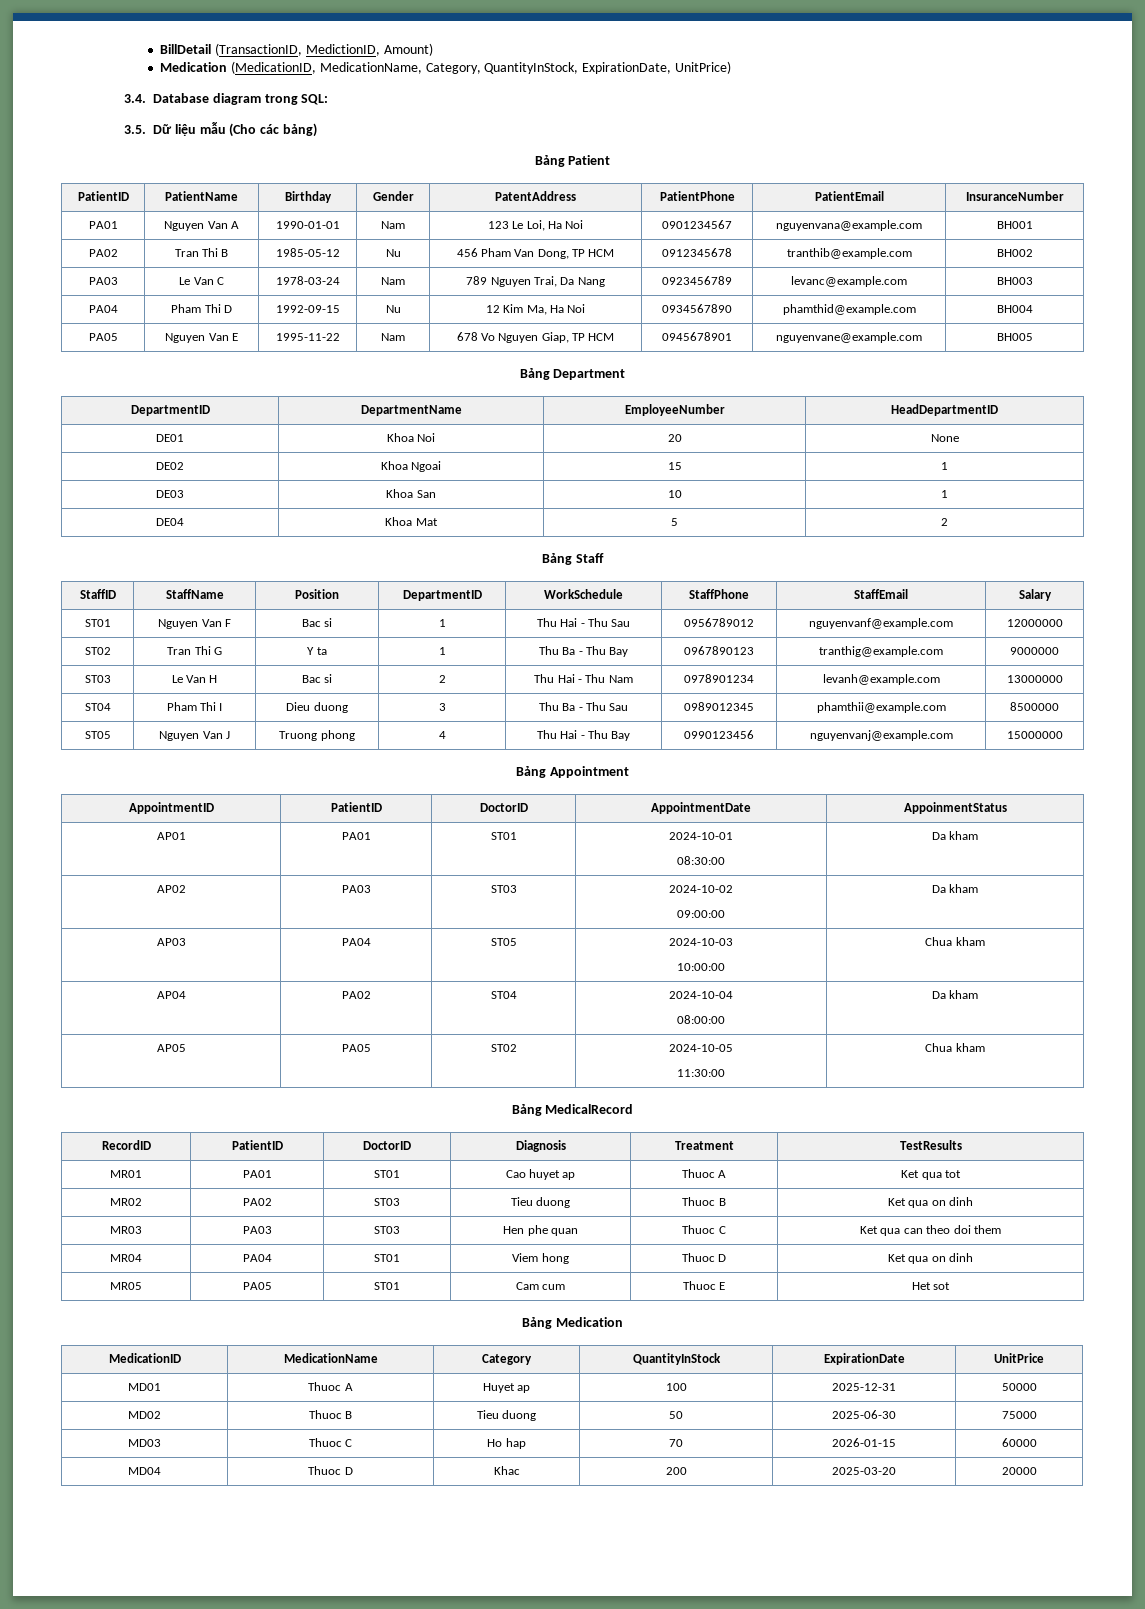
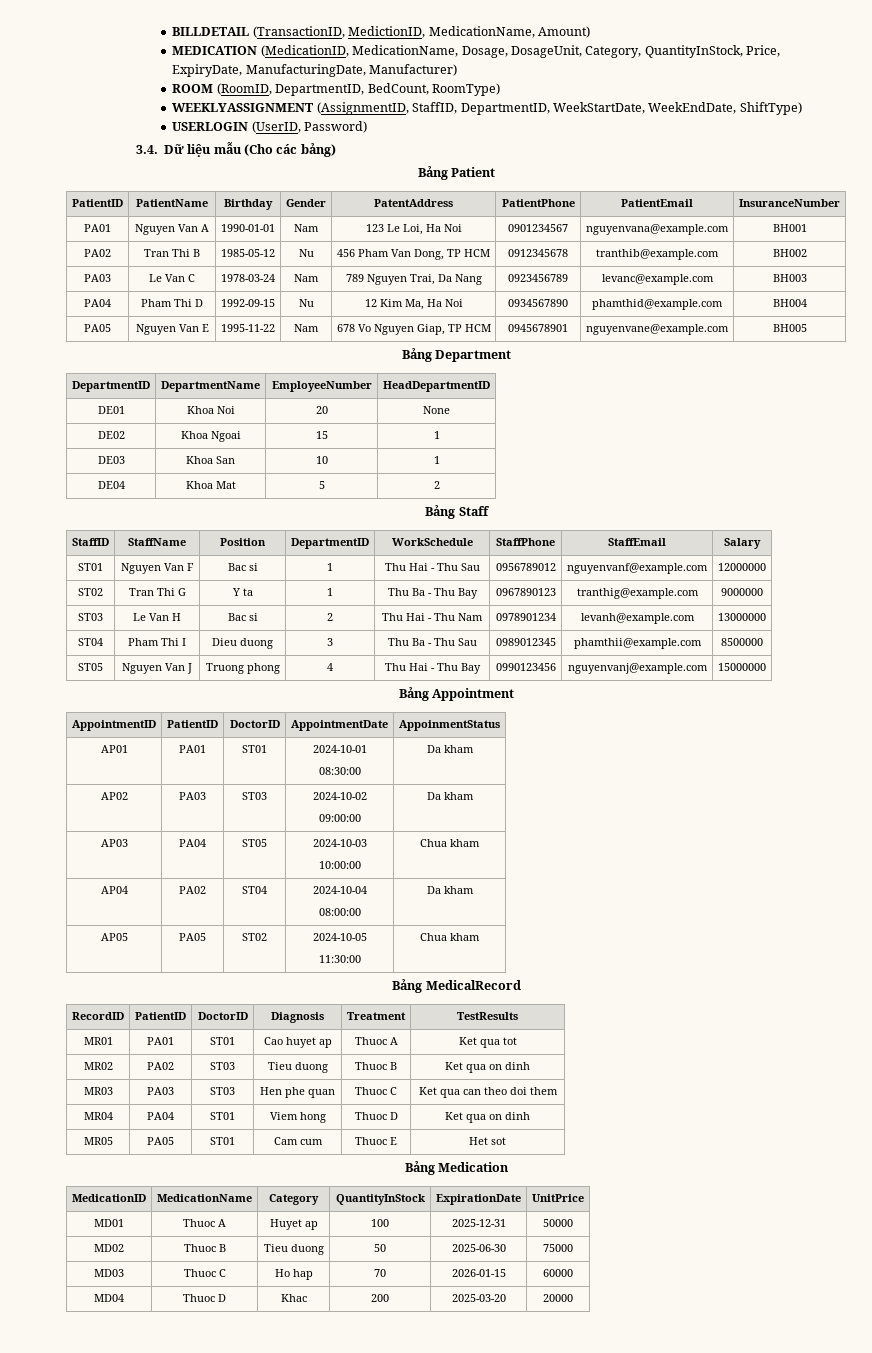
- BillDetail (TransactionID, MedictionID, Amount)
+ BILLDETAIL (TransactionID, MedictionID, MedicationName, Amount)
- Medication (MedicationID, MedicationName, Category, QuantityInStock, ExpirationDate, UnitPrice)
- 3.4. Database diagram trong SQL:
- 3.5. Dữ liệu mẫu (Cho các bảng)
+ MEDICATION (MedicationID, MedicationName, Dosage, DosageUnit, Category, QuantityInStock, Price, ExpiryDate, ManufacturingDate, Manufacturer)
+ ROOM (RoomID, DepartmentID, BedCount, RoomType)
+ WEEKLYASSIGNMENT (AssignmentID, StaffID, DepartmentID, WeekStartDate, WeekEndDate, ShiftType)
+ USERLOGIN (UserID, Password)
+ 3.4. Dữ liệu mẫu (Cho các bảng)

